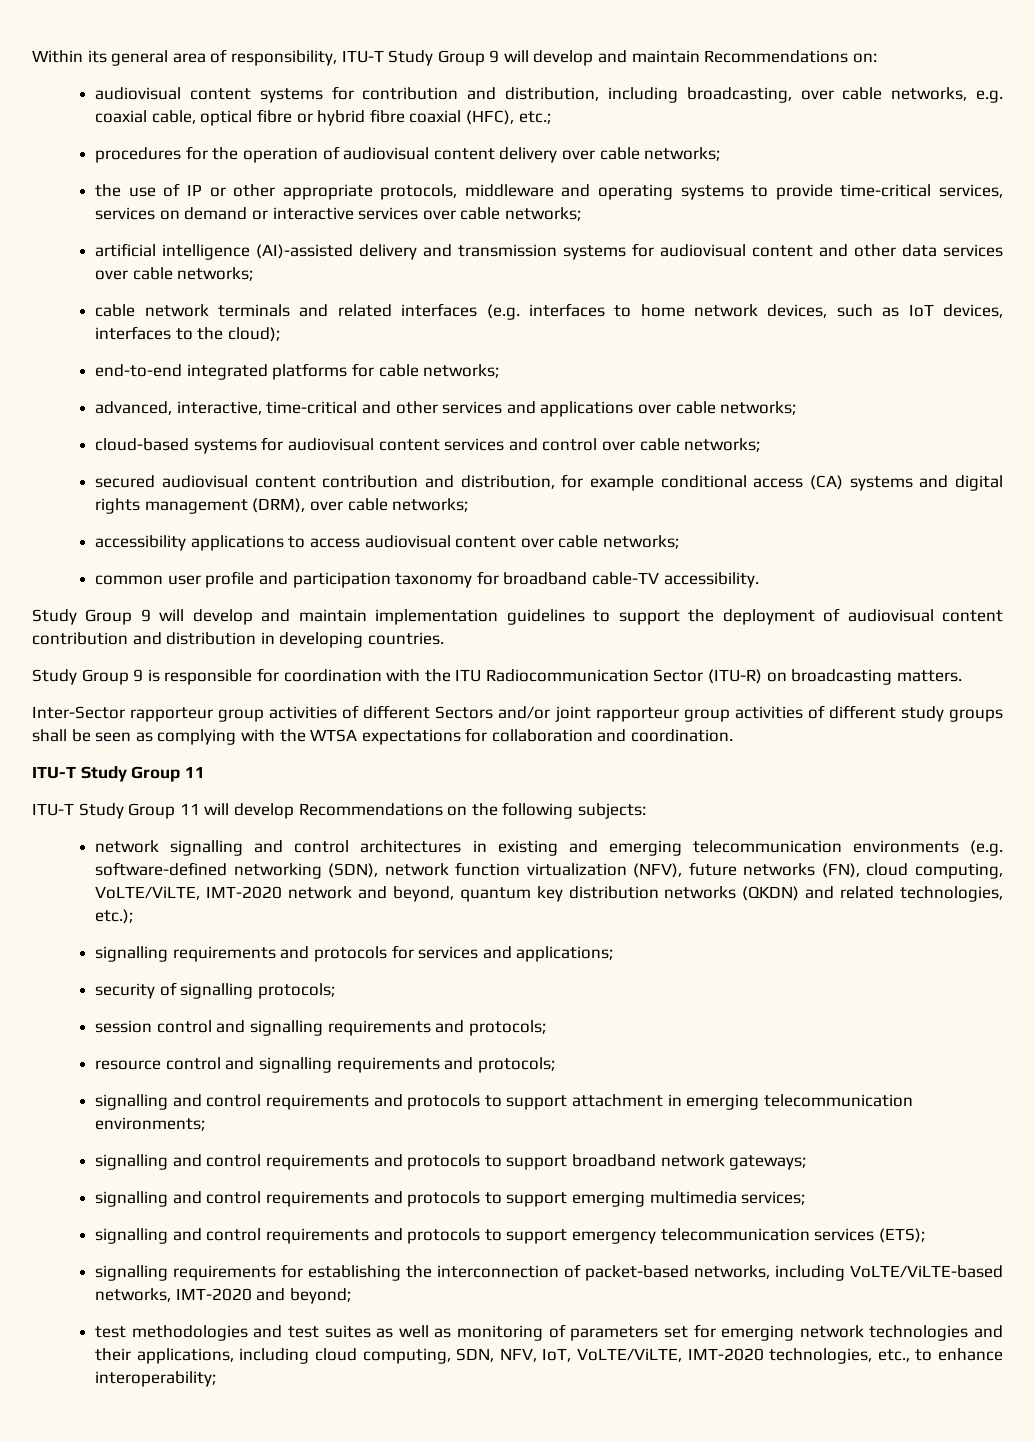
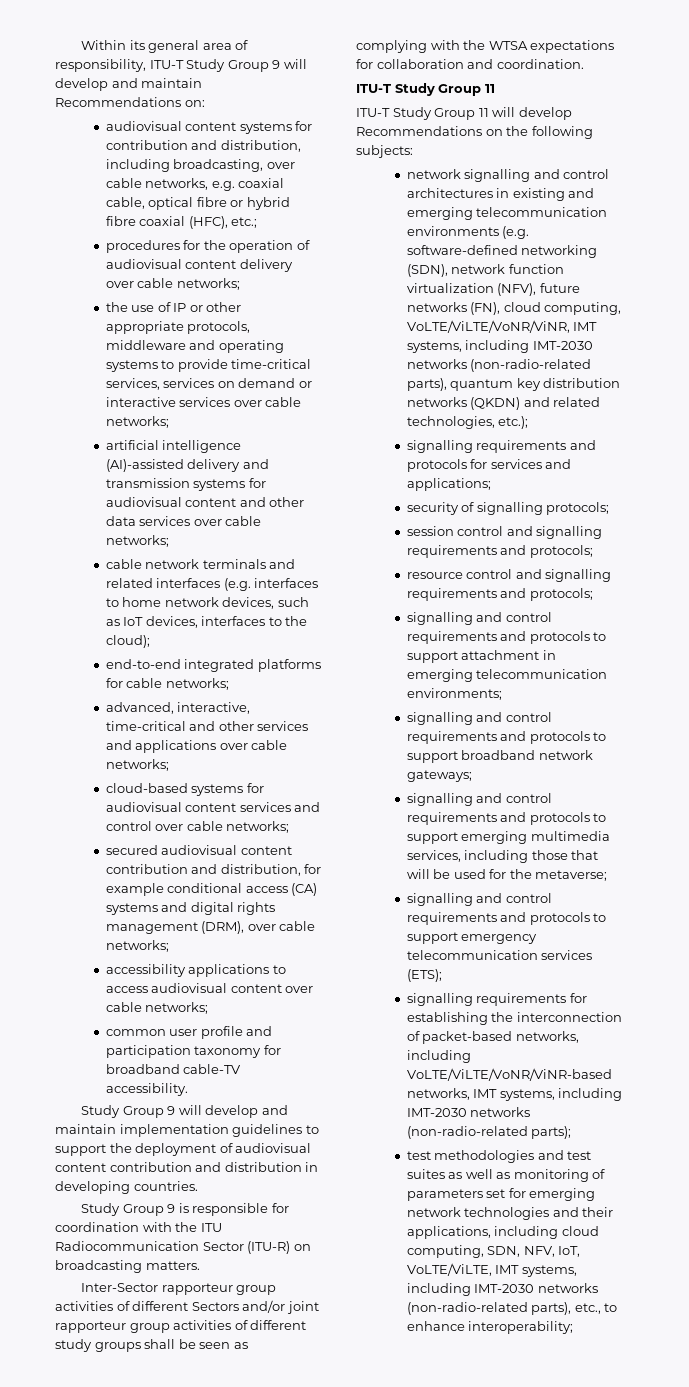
- network signalling and control architectures in existing and emerging telecommunication environments (e.g. software-defined networking (SDN), network function virtualization (NFV), future networks (FN), cloud computing, VoLTE/ViLTE, IMT-2020 network and beyond, quantum key distribution networks (QKDN) and related technologies, etc.);
+ network signalling and control architectures in existing and emerging telecommunication environments (e.g. software-defined networking (SDN), network function virtualization (NFV), future networks (FN), cloud computing, VoLTE/ViLTE/VoNR/ViNR, IMT systems, including IMT-2030 networks (non-radio-related parts), quantum key distribution networks (QKDN) and related technologies, etc.);
- signalling and control requirements and protocols to support emerging multimedia services;
+ signalling and control requirements and protocols to support emerging multimedia services, including those that will be used for the metaverse;
- signalling requirements for establishing the interconnection of packet-based networks, including VoLTE/ViLTE-based networks, IMT-2020 and beyond;
+ signalling requirements for establishing the interconnection of packet-based networks, including VoLTE/ViLTE/VoNR/ViNR-based networks, IMT systems, including IMT-2030 networks (non-radio-related parts);
- test methodologies and test suites as well as monitoring of parameters set for emerging network technologies and their applications, including cloud computing, SDN, NFV, IoT, VoLTE/ViLTE, IMT-2020 technologies, etc., to enhance interoperability;
+ test methodologies and test suites as well as monitoring of parameters set for emerging network technologies and their applications, including cloud computing, SDN, NFV, IoT, VoLTE/ViLTE, IMT systems, including IMT-2030 networks (non-radio-related parts), etc., to enhance interoperability;

